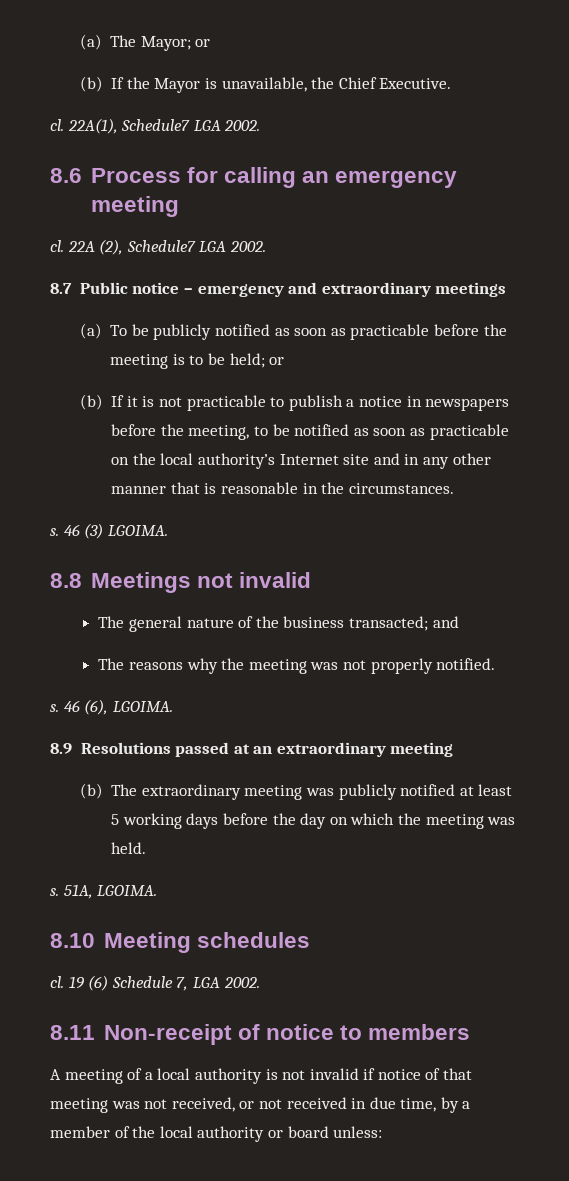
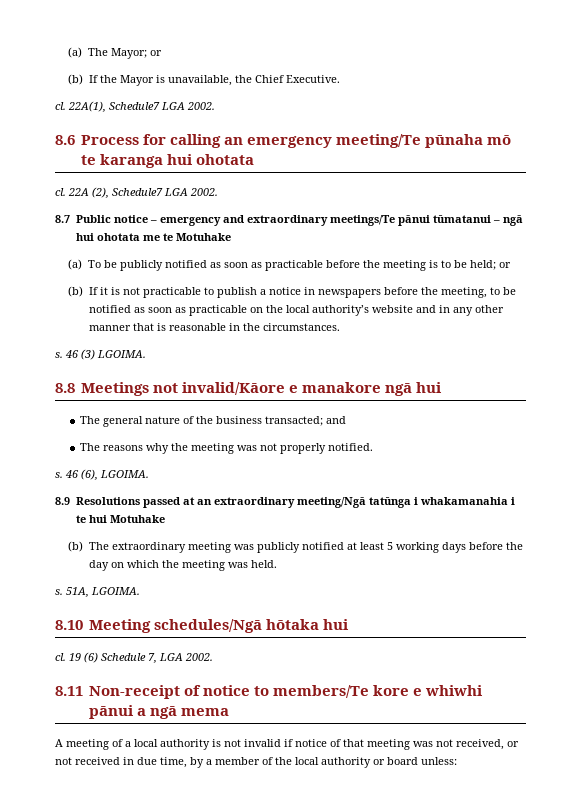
- 8.6 Process for calling an emergency meeting
+ 8.6 Process for calling an emergency meeting/Te pūnaha mō te karanga hui ohotata
- 8.7 Public notice – emergency and extraordinary meetings
+ 8.7 Public notice – emergency and extraordinary meetings/Te pānui tūmatanui – ngā hui ohotata me te Motuhake
- (b) If it is not practicable to publish a notice in newspapers before the meeting, to be notified as soon as practicable on the local authority’s Internet site and in any other manner that is reasonable in the circumstances.
+ (b) If it is not practicable to publish a notice in newspapers before the meeting, to be notified as soon as practicable on the local authority’s website and in any other manner that is reasonable in the circumstances.
- 8.8 Meetings not invalid
+ 8.8 Meetings not invalid/Kāore e manakore ngā hui
- 8.9 Resolutions passed at an extraordinary meeting
+ 8.9 Resolutions passed at an extraordinary meeting/Ngā tatūnga i whakamanahia i te hui Motuhake
- 8.10 Meeting schedules
+ 8.10 Meeting schedules/Ngā hōtaka hui
- 8.11 Non-receipt of notice to members
+ 8.11 Non-receipt of notice to members/Te kore e whiwhi pānui a ngā mema

